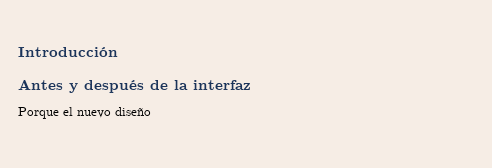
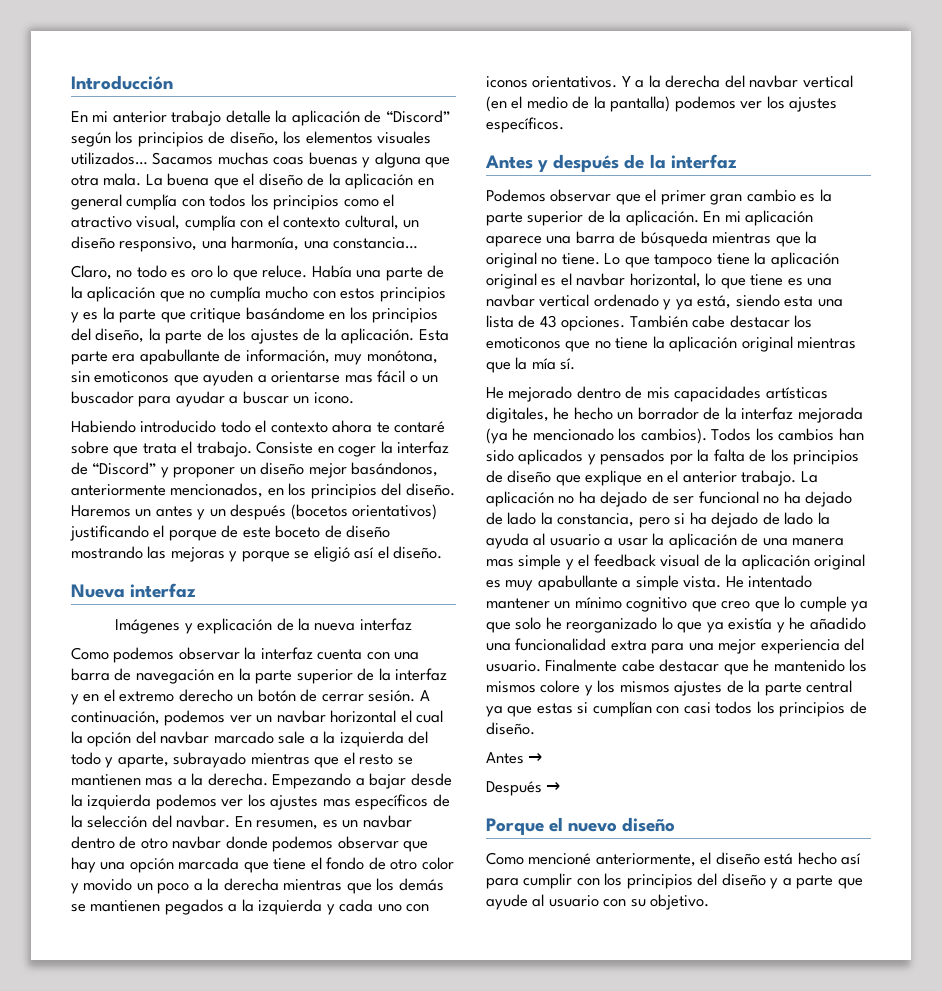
+ En mi anterior trabajo detalle la aplicación de “Discord” según los principios de diseño, los elementos visuales utilizados… Sacamos muchas coas buenas y alguna que otra mala. La buena que el diseño de la aplicación en general cumplía con todos los principios como el atractivo visual, cumplía con el contexto cultural, un diseño responsivo, una harmonía, una constancia…
+ Claro, no todo es oro lo que reluce. Había una parte de la aplicación que no cumplía mucho con estos principios y es la parte que critique basándome en los principios del diseño, la parte de los ajustes de la aplicación. Esta parte era apabullante de información, muy monótona, sin emoticonos que ayuden a orientarse mas fácil o un buscador para ayudar a buscar un icono.
+ Habiendo introducido todo el contexto ahora te contaré sobre que trata el trabajo. Consiste en coger la interfaz de “Discord” y proponer un diseño mejor basándonos, anteriormente mencionados, en los principios del diseño. Haremos un antes y un después (bocetos orientativos) justificando el porque de este boceto de diseño mostrando las mejoras y porque se eligió así el diseño.
+ Nueva interfaz
+ Imágenes y explicación de la nueva interfaz
+ Como podemos observar la interfaz cuenta con una barra de navegación en la parte superior de la interfaz y en el extremo derecho un botón de cerrar sesión. A continuación, podemos ver un navbar horizontal el cual la opción del navbar marcado sale a la izquierda del todo y aparte, subrayado mientras que el resto se mantienen mas a la derecha. Empezando a bajar desde la izquierda podemos ver los ajustes mas específicos de la selección del navbar. En resumen, es un navbar dentro de otro navbar donde podemos observar que hay una opción marcada que tiene el fondo de otro color y movido un poco a la derecha mientras que los demás se mantienen pegados a la izquierda y cada uno con iconos orientativos. Y a la derecha del navbar vertical (en el medio de la pantalla) podemos ver los ajustes específicos.
+ Podemos observar que el primer gran cambio es la parte superior de la aplicación. En mi aplicación aparece una barra de búsqueda mientras que la original no tiene. Lo que tampoco tiene la aplicación original es el navbar horizontal, lo que tiene es una navbar vertical ordenado y ya está, siendo esta una lista de 43 opciones. También cabe destacar los emoticonos que no tiene la aplicación original mientras que la mía sí.
+ He mejorado dentro de mis capacidades artísticas digitales, he hecho un borrador de la interfaz mejorada (ya he mencionado los cambios). Todos los cambios han sido aplicados y pensados por la falta de los principios de diseño que explique en el anterior trabajo. La aplicación no ha dejado de ser funcional no ha dejado de lado la constancia, pero si ha dejado de lado la ayuda al usuario a usar la aplicación de una manera mas simple y el feedback visual de la aplicación original es muy apabullante a simple vista. He intentado mantener un mínimo cognitivo que creo que lo cumple ya que solo he reorganizado lo que ya existía y he añadido una funcionalidad extra para una mejor experiencia del usuario. Finalmente cabe destacar que he mantenido los mismos colore y los mismos ajustes de la parte central ya que estas si cumplían con casi todos los principios de diseño.
+ Antes →
+ Después →
  Porque el nuevo diseño
+ Como mencioné anteriormente, el diseño está hecho así para cumplir con los principios del diseño y a parte que ayude al usuario con su objetivo.

